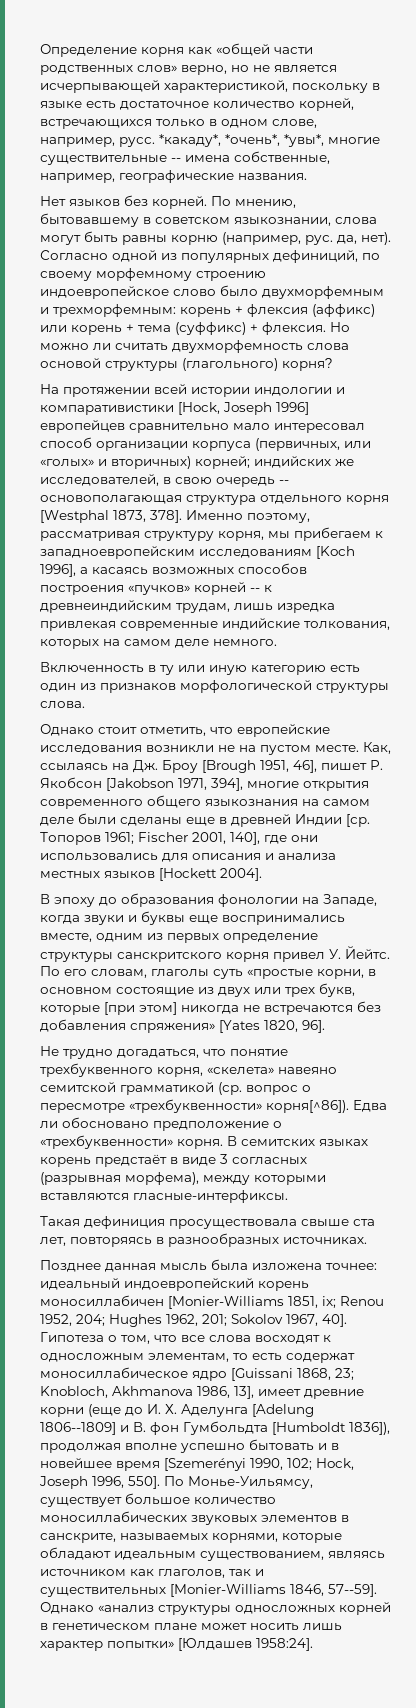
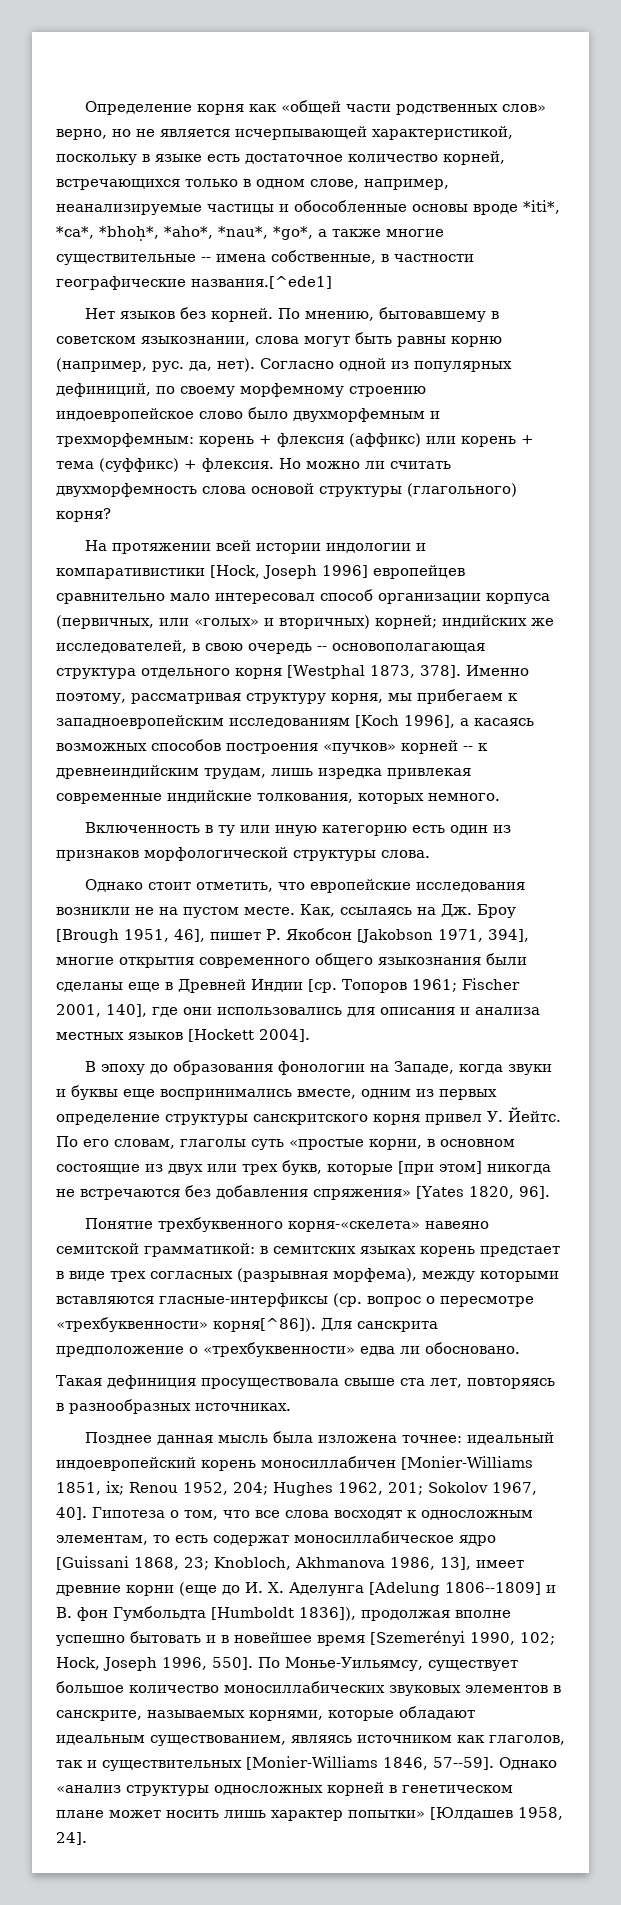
- Определение корня как «общей части родственных слов» верно, но не является исчерпывающей характеристикой, поскольку в языке есть достаточное количество корней, встречающихся только в одном слове, например, русс. *какаду*, *очень*, *увы*, многие существительные -- имена собственные, например, географические названия.
+ Определение корня как «общей части родственных слов» верно, но не является исчерпывающей характеристикой, поскольку в языке есть достаточное количество корней, встречающихся только в одном слове, например, неанализируемые частицы и обособленные основы вроде *iti*, *ca*, *bhoḥ*, *aho*, *nau*, *go*, а также многие существительные -- имена собственные, в частности географические названия.[^ede1]
- Именно поэтому, рассматривая структуру корня, мы прибегаем к западноевропейским исследованиям [Koch 1996], а касаясь возможных способов построения «пучков» корней -- к древнеиндийским трудам, лишь изредка привлекая современные индийские толкования, которых на самом деле немного.
+ Именно поэтому, рассматривая структуру корня, мы прибегаем к западноевропейским исследованиям [Koch 1996], а касаясь возможных способов построения «пучков» корней -- к древнеиндийским трудам, лишь изредка привлекая современные индийские толкования, которых немного.
- Как, ссылаясь на Дж. Броу [Brough 1951, 46], пишет Р. Якобсон [Jakobson 1971, 394], многие открытия современного общего языкознания на самом деле были сделаны еще в древней Индии [ср.
+ Как, ссылаясь на Дж. Броу [Brough 1951, 46], пишет Р. Якобсон [Jakobson 1971, 394], многие открытия современного общего языкознания были сделаны еще в Древней Индии [ср.
- Не трудно догадаться, что понятие трехбуквенного корня, «скелета» навеяно семитской грамматикой (ср. вопрос о пересмотре «трехбуквенности» корня[^86]).
+ Понятие трехбуквенного корня-«скелета» навеяно семитской грамматикой: в семитских языках корень предстает в виде трех согласных (разрывная морфема), между которыми вставляются гласные-интерфиксы (ср. вопрос о пересмотре «трехбуквенности» корня[^86]).
- Едва ли обосновано предположение о «трехбуквенности» корня. В семитских языках корень предстаёт в виде 3 согласных (разрывная морфема), между которыми вставляются гласные-интерфиксы.
+ Для санскрита предположение о «трехбуквенности» едва ли обосновано.
- Однако «анализ структуры односложных корней в генетическом плане может носить лишь характер попытки» [Юлдашев 1958:24].
+ Однако «анализ структуры односложных корней в генетическом плане может носить лишь характер попытки» [Юлдашев 1958, 24].

